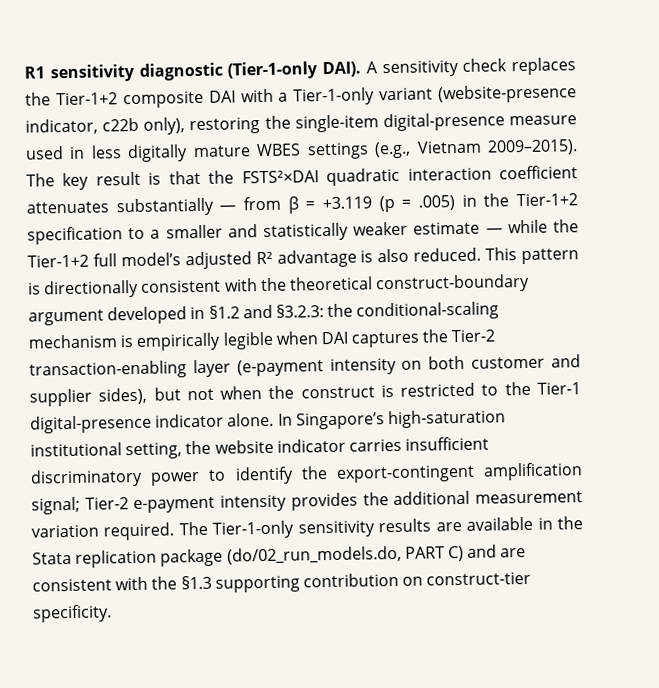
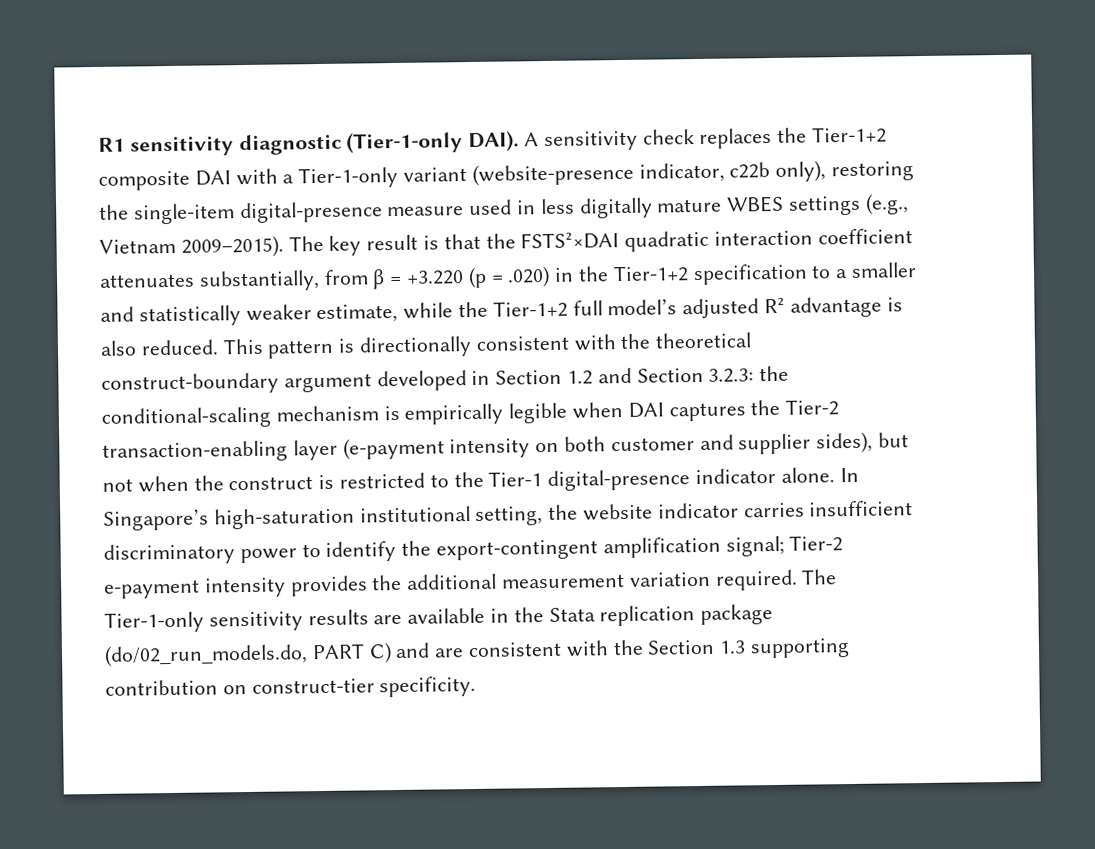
- The key result is that the FSTS²×DAI quadratic interaction coefficient attenuates substantially — from β = +3.119 (p = .005) in the Tier-1+2 specification to a smaller and statistically weaker estimate — while the Tier-1+2 full model’s adjusted R² advantage is also reduced.
+ The key result is that the FSTS²×DAI quadratic interaction coefficient attenuates substantially, from β = +3.220 (p = .020) in the Tier-1+2 specification to a smaller and statistically weaker estimate, while the Tier-1+2 full model’s adjusted R² advantage is also reduced.
- This pattern is directionally consistent with the theoretical construct-boundary argument developed in §1.2 and §3.2.3: the conditional-scaling mechanism is empirically legible when DAI captures the Tier-2 transaction-enabling layer (e-payment intensity on both customer and supplier sides), but not when the construct is restricted to the Tier-1 digital-presence indicator alone.
+ This pattern is directionally consistent with the theoretical construct-boundary argument developed in Section 1.2 and Section 3.2.3: the conditional-scaling mechanism is empirically legible when DAI captures the Tier-2 transaction-enabling layer (e-payment intensity on both customer and supplier sides), but not when the construct is restricted to the Tier-1 digital-presence indicator alone.
- The Tier-1-only sensitivity results are available in the Stata replication package (do/02_run_models.do, PART C) and are consistent with the §1.3 supporting contribution on construct-tier specificity.
+ The Tier-1-only sensitivity results are available in the Stata replication package (do/02_run_models.do, PART C) and are consistent with the Section 1.3 supporting contribution on construct-tier specificity.

